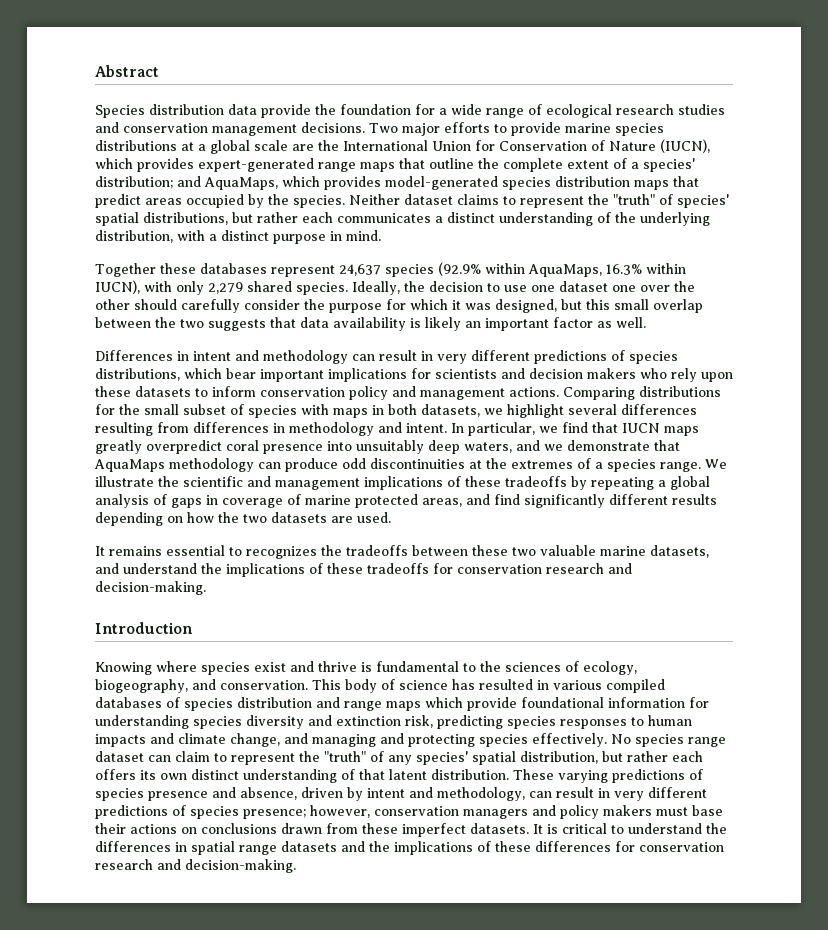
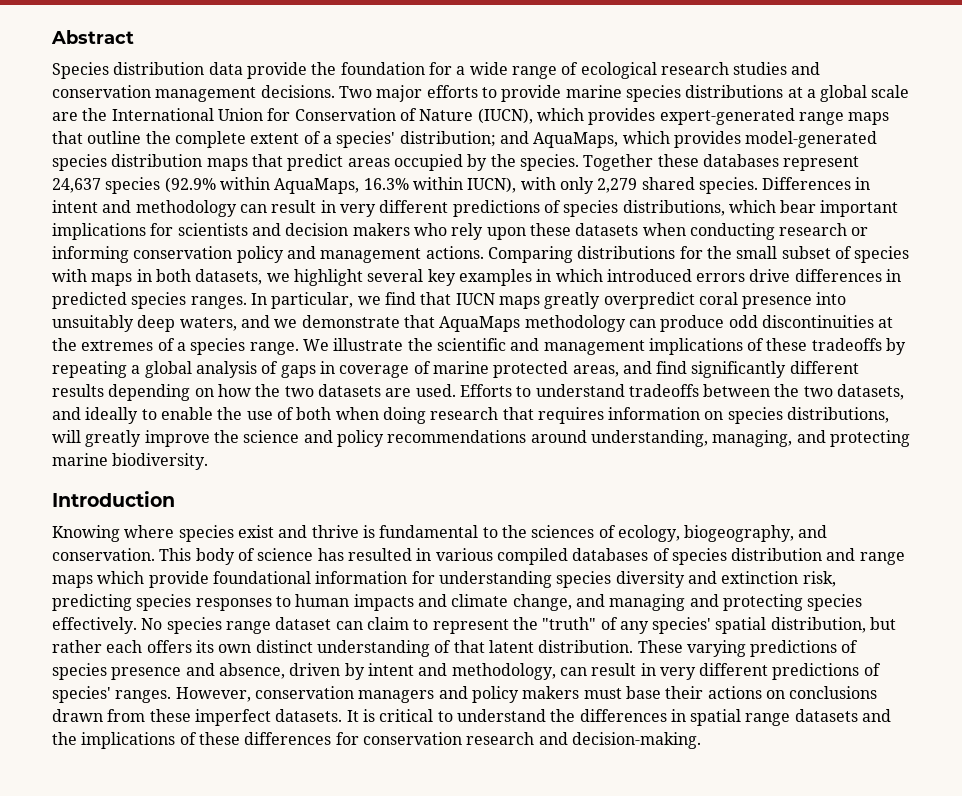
- and AquaMaps, which provides model-generated species distribution maps that predict areas occupied by the species. Neither dataset claims to represent the "truth" of species' spatial distributions, but rather each communicates a distinct understanding of the underlying distribution, with a distinct purpose in mind.
- Together these databases represent 24,637 species (92.9% within AquaMaps, 16.3% within IUCN), with only 2,279 shared species. Ideally, the decision to use one dataset one over the other should carefully consider the purpose for which it was designed, but this small overlap between the two suggests that data availability is likely an important factor as well.
- Differences in intent and methodology can result in very different predictions of species distributions, which bear important implications for scientists and decision makers who rely upon these datasets to inform conservation policy and management actions.
+ and AquaMaps, which provides model-generated species distribution maps that predict areas occupied by the species. Together these databases represent 24,637 species (92.9% within AquaMaps, 16.3% within IUCN), with only 2,279 shared species. Differences in intent and methodology can result in very different predictions of species distributions, which bear important implications for scientists and decision makers who rely upon these datasets when conducting research or informing conservation policy and management actions.
- Comparing distributions for the small subset of species with maps in both datasets, we highlight several differences resulting from differences in methodology and intent.
+ Comparing distributions for the small subset of species with maps in both datasets, we highlight several key examples in which introduced errors drive differences in predicted species ranges.
- We illustrate the scientific and management implications of these tradeoffs by repeating a global analysis of gaps in coverage of marine protected areas, and find significantly different results depending on how the two datasets are used.
- It remains essential to recognizes the tradeoffs between these two valuable marine datasets, and understand the implications of these tradeoffs for conservation research and decision-making.
+ We illustrate the scientific and management implications of these tradeoffs by repeating a global analysis of gaps in coverage of marine protected areas, and find significantly different results depending on how the two datasets are used. Efforts to understand tradeoffs between the two datasets, and ideally to enable the use of both when doing research that requires information on species distributions, will greatly improve the science and policy recommendations around understanding, managing, and protecting marine biodiversity.
- These varying predictions of species presence and absence, driven by intent and methodology, can result in very different predictions of species presence; however, conservation managers and policy makers must base their actions on conclusions drawn from these imperfect datasets.
+ These varying predictions of species presence and absence, driven by intent and methodology, can result in very different predictions of species' ranges. However, conservation managers and policy makers must base their actions on conclusions drawn from these imperfect datasets.

